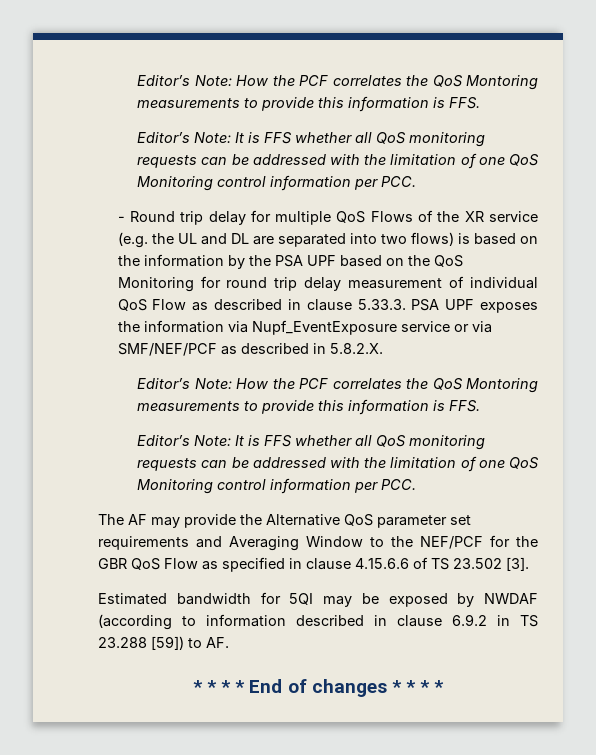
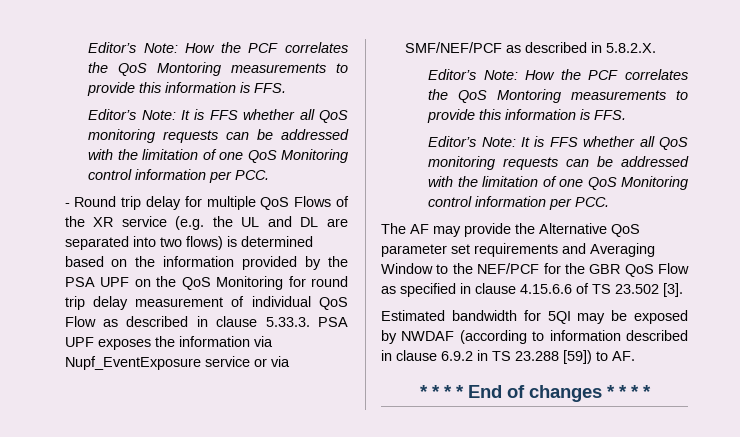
- - Round trip delay for multiple QoS Flows of the XR service (e.g. the UL and DL are separated into two flows) is based on the information by the PSA UPF based on the QoS Monitoring for round trip delay measurement of individual QoS Flow as described in clause 5.33.3. PSA UPF exposes the information via Nupf_EventExposure service or via SMF/NEF/PCF as described in 5.8.2.X.
+ - Round trip delay for multiple QoS Flows of the XR service (e.g. the UL and DL are separated into two flows) is determined based on the information provided by the PSA UPF on the QoS Monitoring for round trip delay measurement of individual QoS Flow as described in clause 5.33.3. PSA UPF exposes the information via Nupf_EventExposure service or via SMF/NEF/PCF as described in 5.8.2.X.

